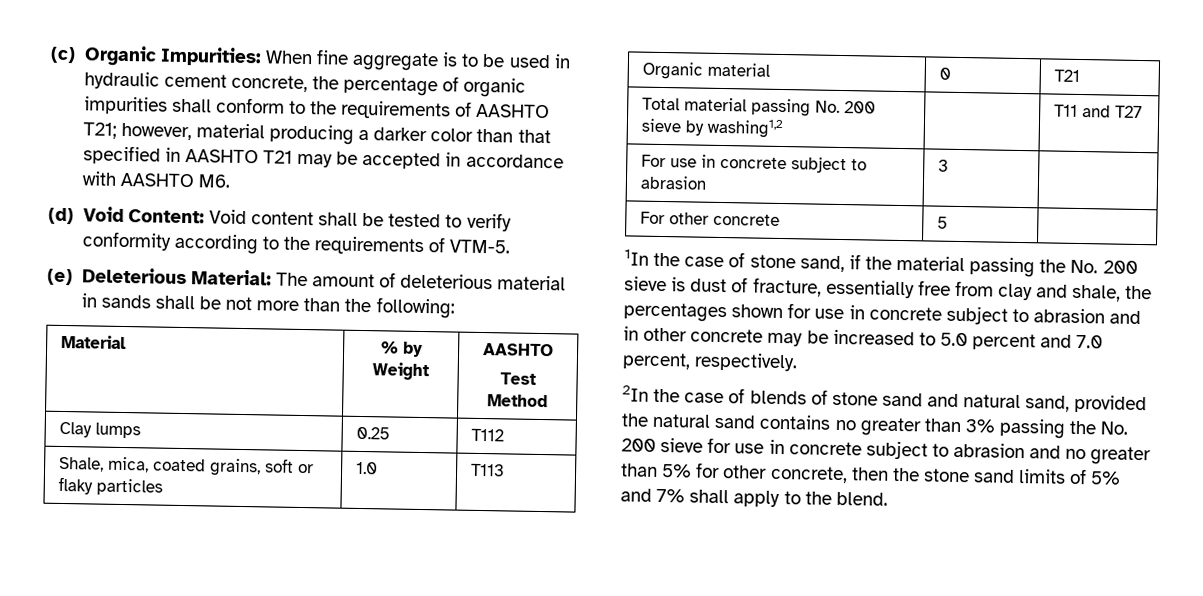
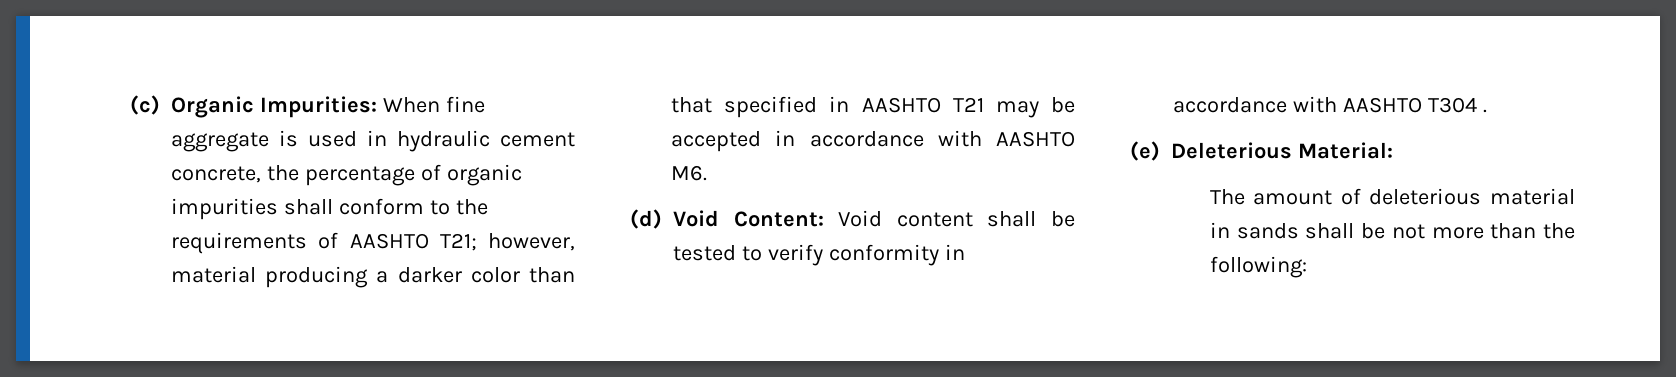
- (c) Organic Impurities: When fine aggregate is to be used in hydraulic cement concrete, the percentage of organic impurities shall conform to the requirements of AASHTO T21; however, material producing a darker color than that specified in AASHTO T21 may be accepted in accordance with AASHTO M6.
+ (c) Organic Impurities: When fine aggregate is used in hydraulic cement concrete, the percentage of organic impurities shall conform to the requirements of AASHTO T21; however, material producing a darker color than that specified in AASHTO T21 may be accepted in accordance with AASHTO M6.
- (d) Void Content: Void content shall be tested to verify conformity according to the requirements of VTM-5.
+ (d) Void Content: Void content shall be tested to verify conformity in accordance with AASHTO T304 .
- (e) Deleterious Material: The amount of deleterious material in sands shall be not more than the following:
+ (e) Deleterious Material:
+ The amount of deleterious material in sands shall be not more than the following:
- Material | % by Weight | AASHTO
- Test Method
- Clay lumps | 0.25 | T112
- Shale, mica, coated grains, soft or flaky particles | 1.0 | T113
- Organic material | 0 | T21
- Total material passing No. 200 sieve by washing1,2 | | T11 and T27
- For use in concrete subject to abrasion | 3 |
- For other concrete | 5 |
- 1In the case of stone sand, if the material passing the No. 200 sieve is dust of fracture, essentially free from clay and shale, the percentages shown for use in concrete subject to abrasion and in other concrete may be increased to 5.0 percent and 7.0 percent, respectively.
- 2In the case of blends of stone sand and natural sand, provided the natural sand contains no greater than 3% passing the No. 200 sieve for use in concrete subject to abrasion and no greater than 5% for other concrete, then the stone sand limits of 5% and 7% shall apply to the blend.

